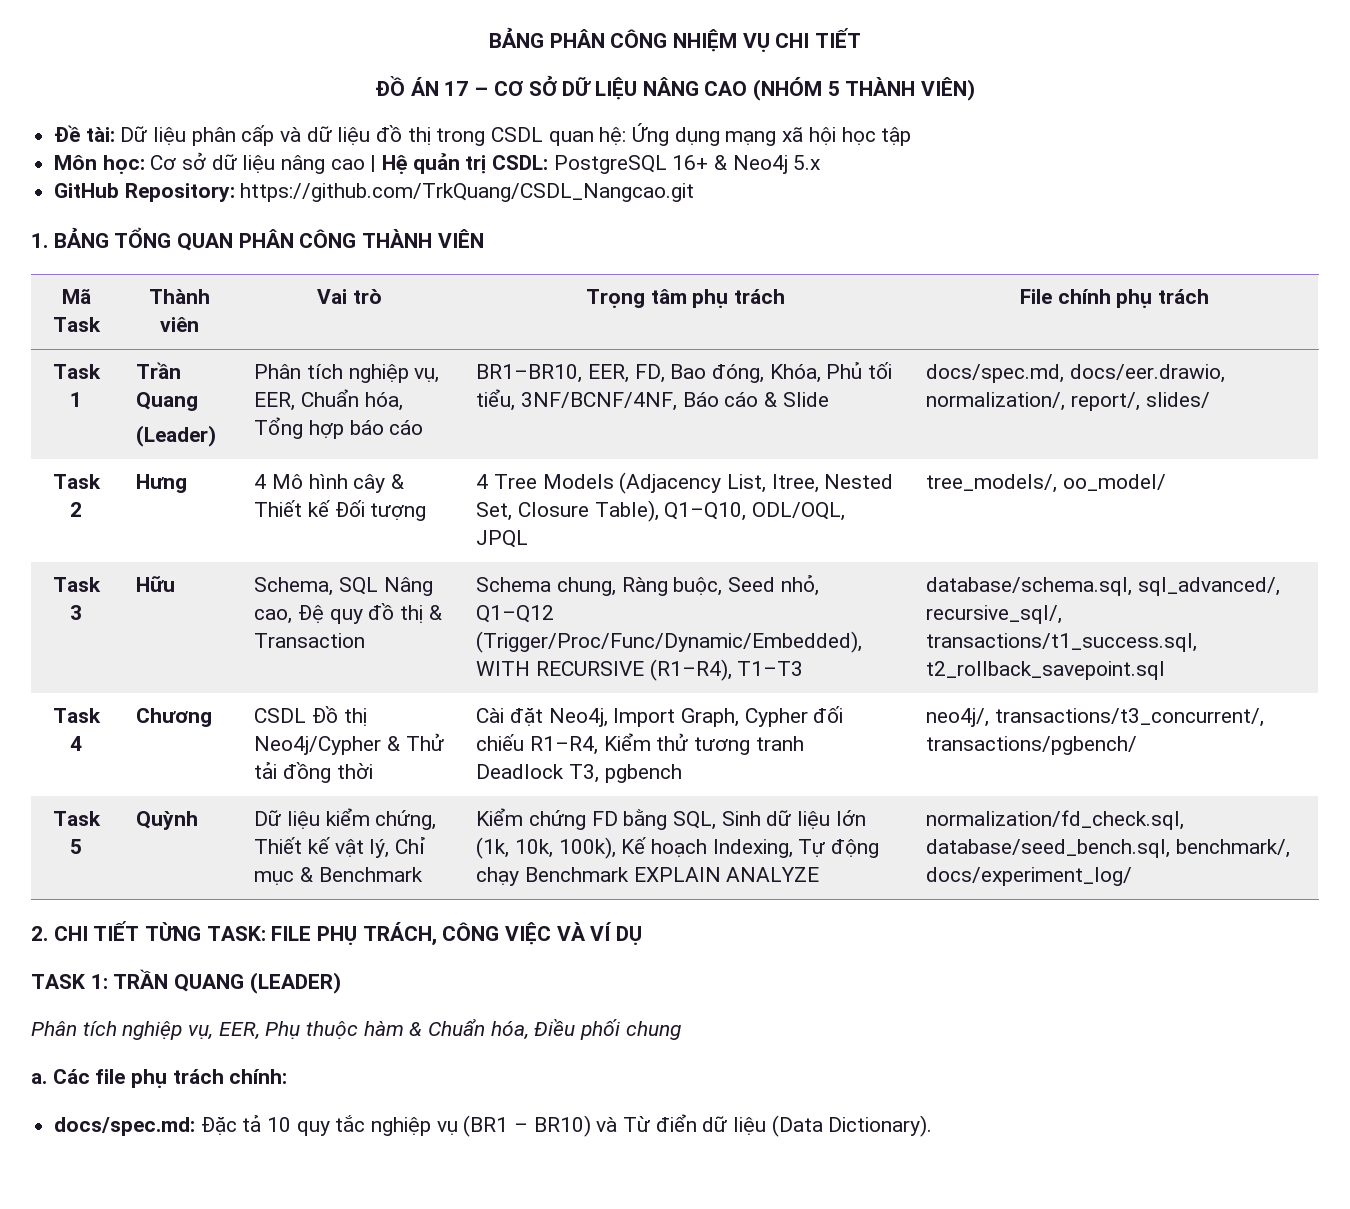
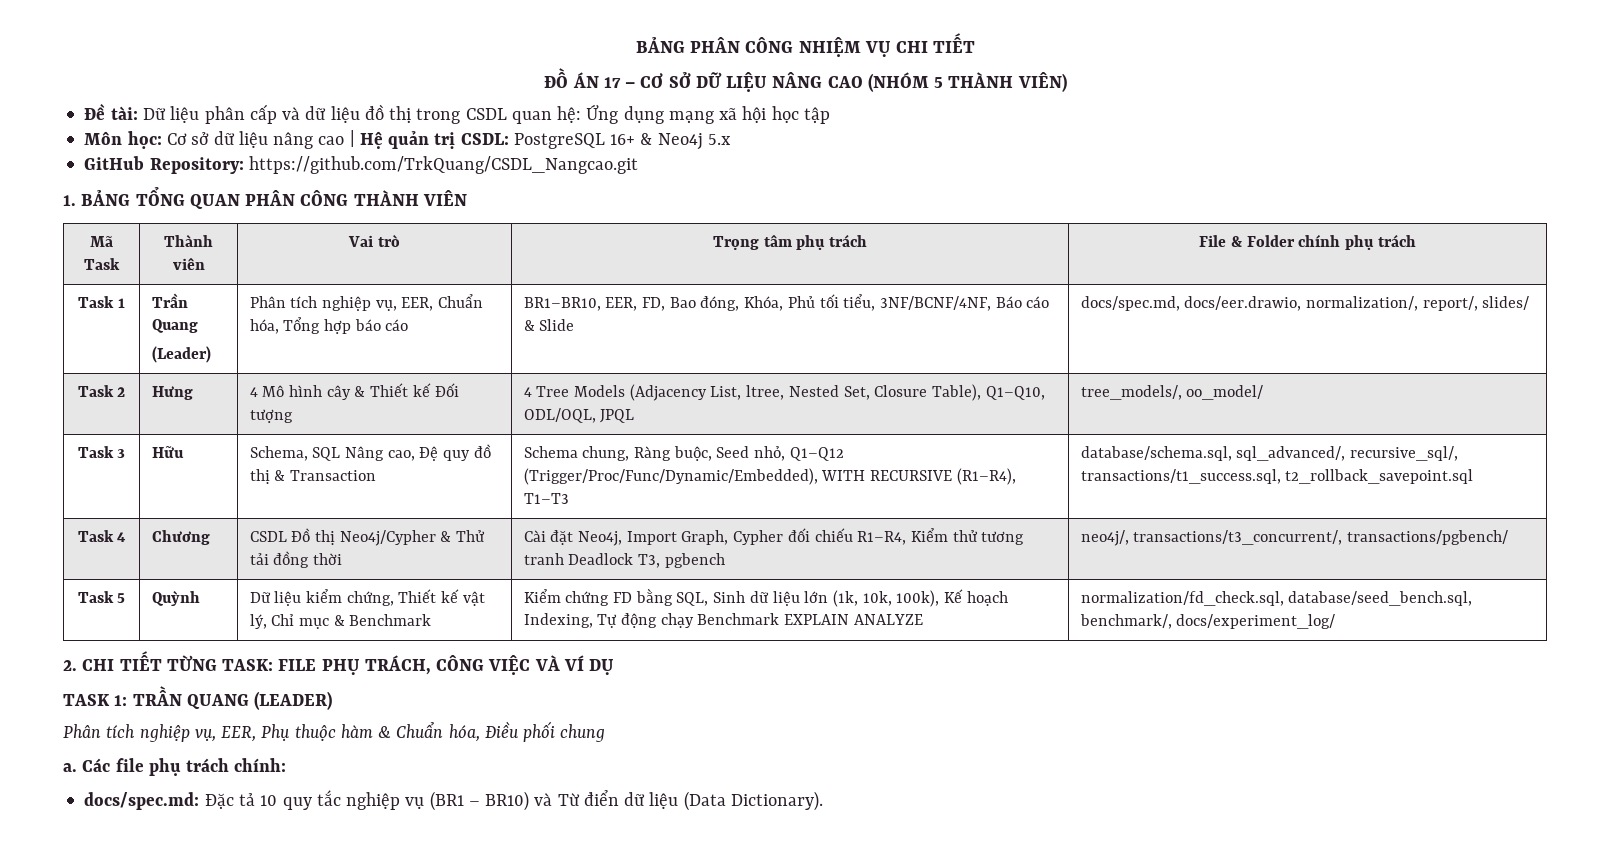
- Mã Task | Thành viên | Vai trò | Trọng tâm phụ trách | File chính phụ trách
+ Mã Task | Thành viên | Vai trò | Trọng tâm phụ trách | File & Folder chính phụ trách

